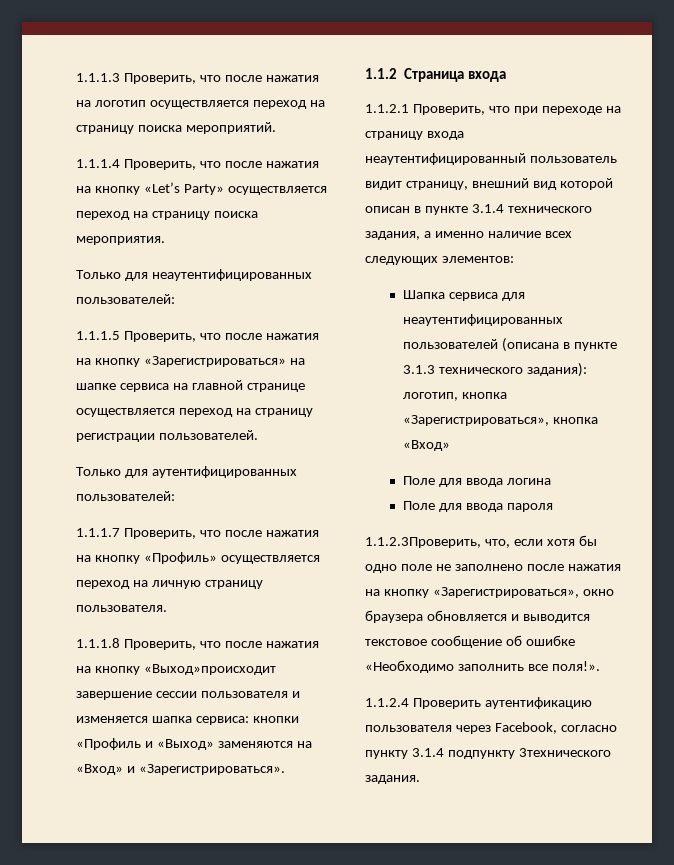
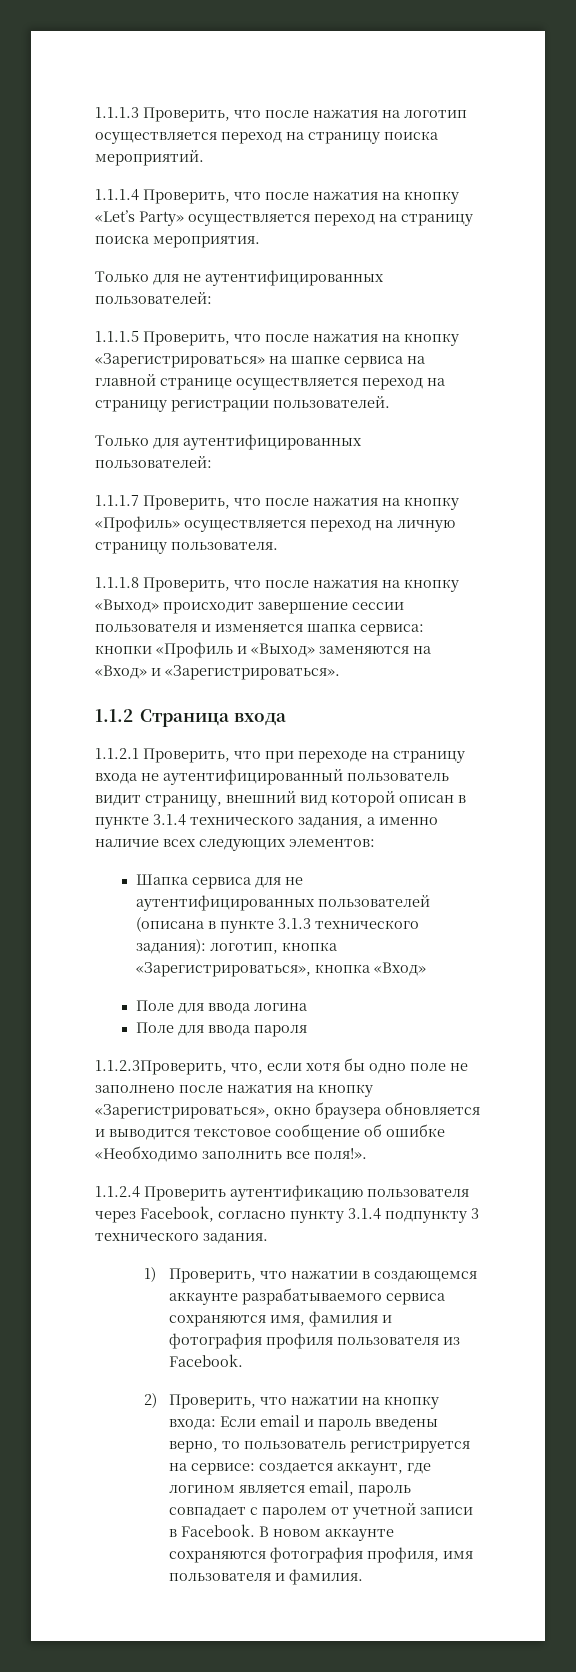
- Только для неаутентифицированных пользователей:
+ Только для не аутентифицированных пользователей:
- 1.1.1.8 Проверить, что после нажатия на кнопку «Выход»происходит завершение сессии пользователя и изменяется шапка сервиса: кнопки «Профиль и «Выход» заменяются на «Вход» и «Зарегистрироваться».
+ 1.1.1.8 Проверить, что после нажатия на кнопку «Выход» происходит завершение сессии пользователя и изменяется шапка сервиса: кнопки «Профиль и «Выход» заменяются на «Вход» и «Зарегистрироваться».
- 1.1.2.1 Проверить, что при переходе на страницу входа неаутентифицированный пользователь видит страницу, внешний вид которой описан в пункте 3.1.4 технического задания, а именно наличие всех следующих элементов:
+ 1.1.2.1 Проверить, что при переходе на страницу входа не аутентифицированный пользователь видит страницу, внешний вид которой описан в пункте 3.1.4 технического задания, а именно наличие всех следующих элементов:
- Шапка сервиса для неаутентифицированных пользователей (описана в пункте 3.1.3 технического задания): логотип, кнопка «Зарегистрироваться», кнопка «Вход»
+ Шапка сервиса для не аутентифицированных пользователей (описана в пункте 3.1.3 технического задания): логотип, кнопка «Зарегистрироваться», кнопка «Вход»
- 1.1.2.4 Проверить аутентификацию пользователя через Facebook, согласно пункту 3.1.4 подпункту 3технического задания.
+ 1.1.2.4 Проверить аутентификацию пользователя через Facebook, согласно пункту 3.1.4 подпункту 3 технического задания.
+ 1) Проверить, что нажатии в создающемся аккаунте разрабатываемого сервиса сохраняются имя, фамилия и фотография профиля пользователя из Facebook.
+ 2) Проверить, что нажатии на кнопку входа: Если email и пароль введены верно, то пользователь регистрируется на сервисе: создается аккаунт, где логином является email, пароль совпадает с паролем от учетной записи в Facebook. В новом аккаунте сохраняются фотография профиля, имя пользователя и фамилия.

